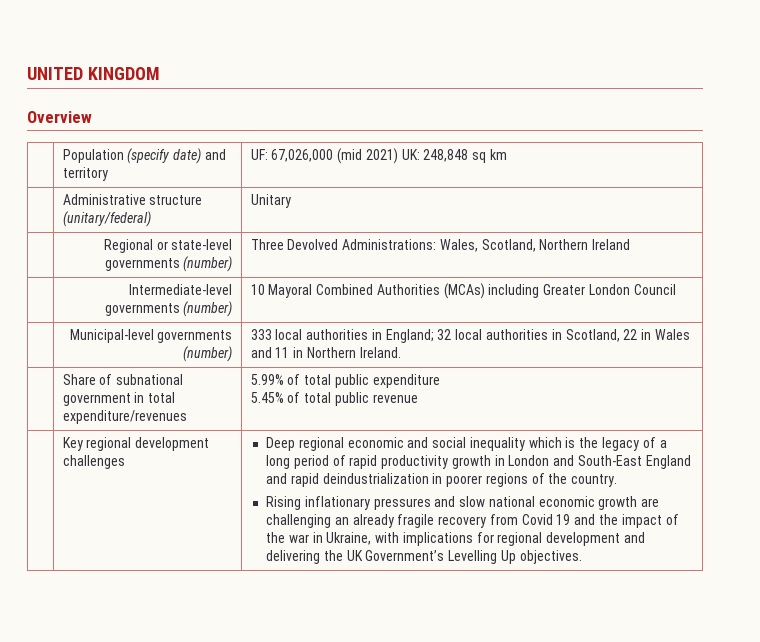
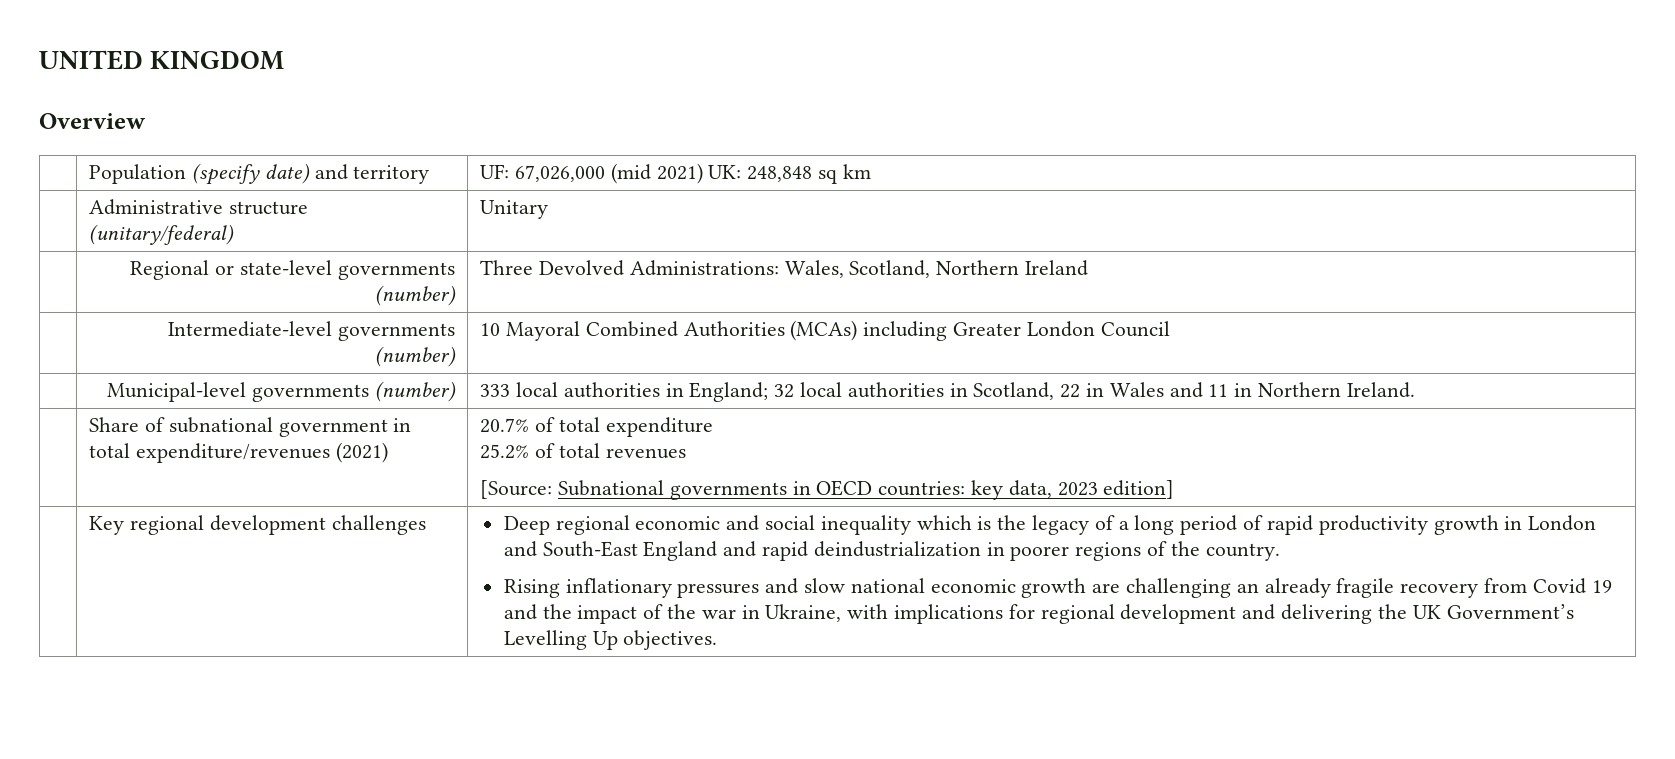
- | Share of subnational government in total expenditure/revenues | 5.99% of total public expenditure
- 5.45% of total public revenue
+ | Share of subnational government in total expenditure/revenues (2021) | 20.7% of total expenditure
+ 25.2% of total revenues
+ [Source: Subnational governments in OECD countries: key data, 2023 edition]

